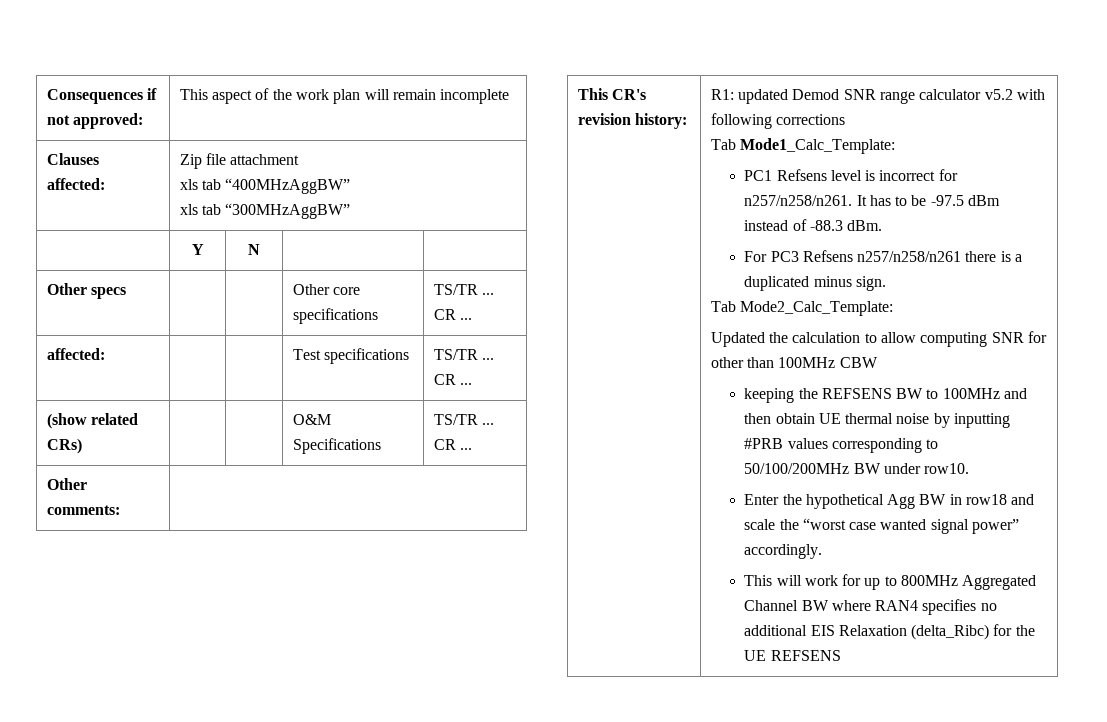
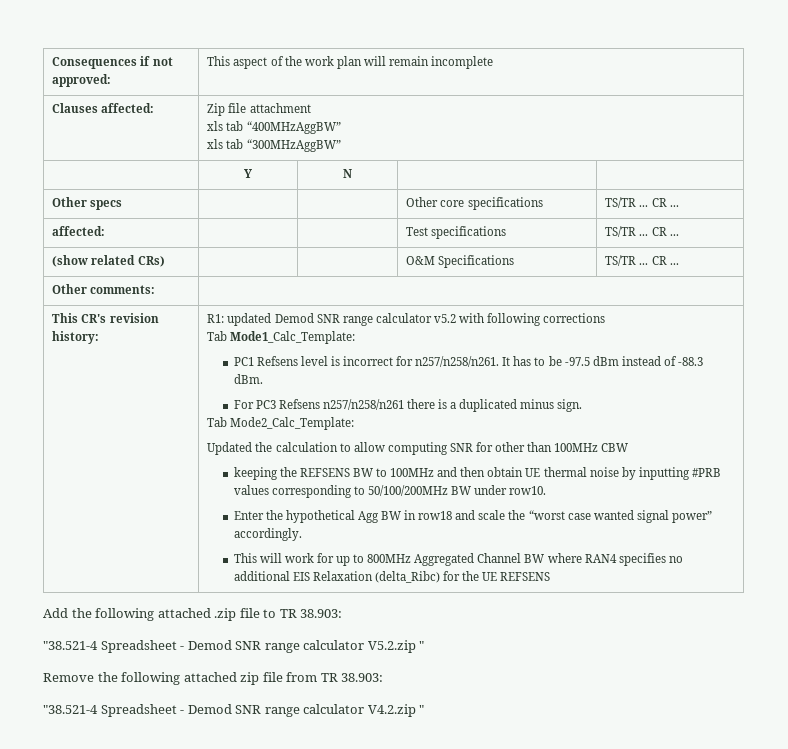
+ Add the following attached .zip file to TR 38.903:
+ "38.521-4 Spreadsheet - Demod SNR range calculator V5.2.zip "
+ Remove the following attached zip file from TR 38.903:
+ "38.521-4 Spreadsheet - Demod SNR range calculator V4.2.zip "

